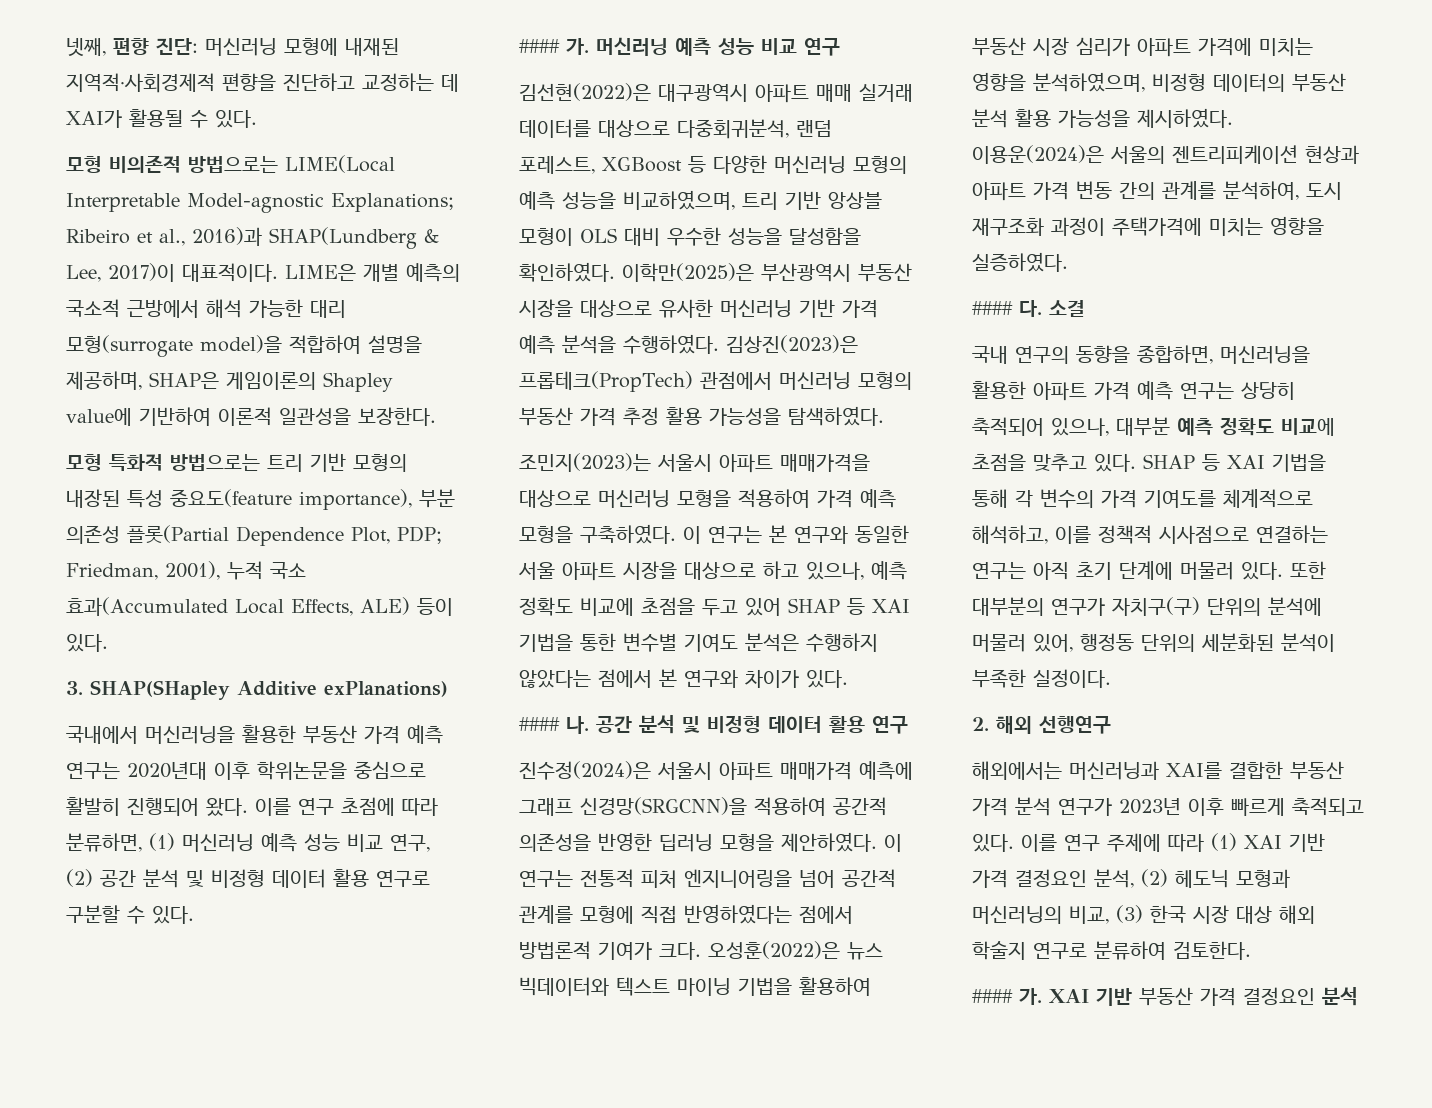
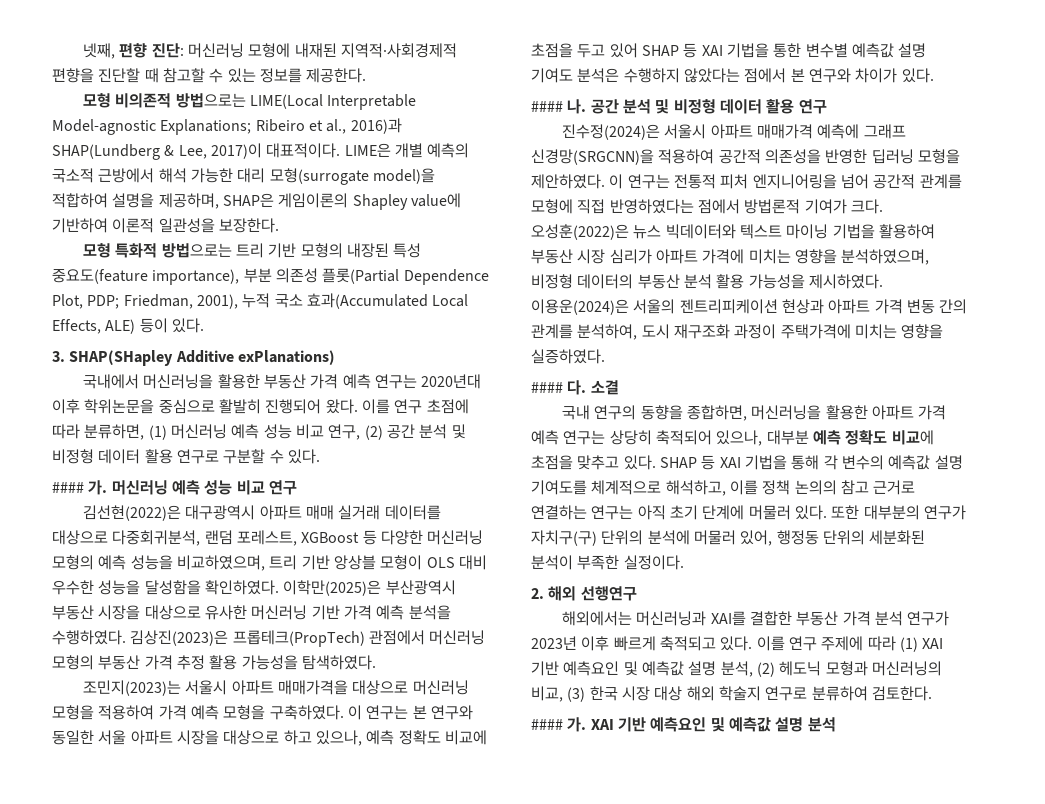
- 넷째, 편향 진단: 머신러닝 모형에 내재된 지역적·사회경제적 편향을 진단하고 교정하는 데 XAI가 활용될 수 있다.
+ 넷째, 편향 진단: 머신러닝 모형에 내재된 지역적·사회경제적 편향을 진단할 때 참고할 수 있는 정보를 제공한다.
- 이 연구는 본 연구와 동일한 서울 아파트 시장을 대상으로 하고 있으나, 예측 정확도 비교에 초점을 두고 있어 SHAP 등 XAI 기법을 통한 변수별 기여도 분석은 수행하지 않았다는 점에서 본 연구와 차이가 있다.
+ 이 연구는 본 연구와 동일한 서울 아파트 시장을 대상으로 하고 있으나, 예측 정확도 비교에 초점을 두고 있어 SHAP 등 XAI 기법을 통한 변수별 예측값 설명 기여도 분석은 수행하지 않았다는 점에서 본 연구와 차이가 있다.
- SHAP 등 XAI 기법을 통해 각 변수의 가격 기여도를 체계적으로 해석하고, 이를 정책적 시사점으로 연결하는 연구는 아직 초기 단계에 머물러 있다.
+ SHAP 등 XAI 기법을 통해 각 변수의 예측값 설명 기여도를 체계적으로 해석하고, 이를 정책 논의의 참고 근거로 연결하는 연구는 아직 초기 단계에 머물러 있다.
- 이를 연구 주제에 따라 (1) XAI 기반 가격 결정요인 분석, (2) 헤도닉 모형과 머신러닝의 비교, (3) 한국 시장 대상 해외 학술지 연구로 분류하여 검토한다.
+ 이를 연구 주제에 따라 (1) XAI 기반 예측요인 및 예측값 설명 분석, (2) 헤도닉 모형과 머신러닝의 비교, (3) 한국 시장 대상 해외 학술지 연구로 분류하여 검토한다.
- XAI 기반 부동산 가격 결정요인 분석
+ XAI 기반 예측요인 및 예측값 설명 분석

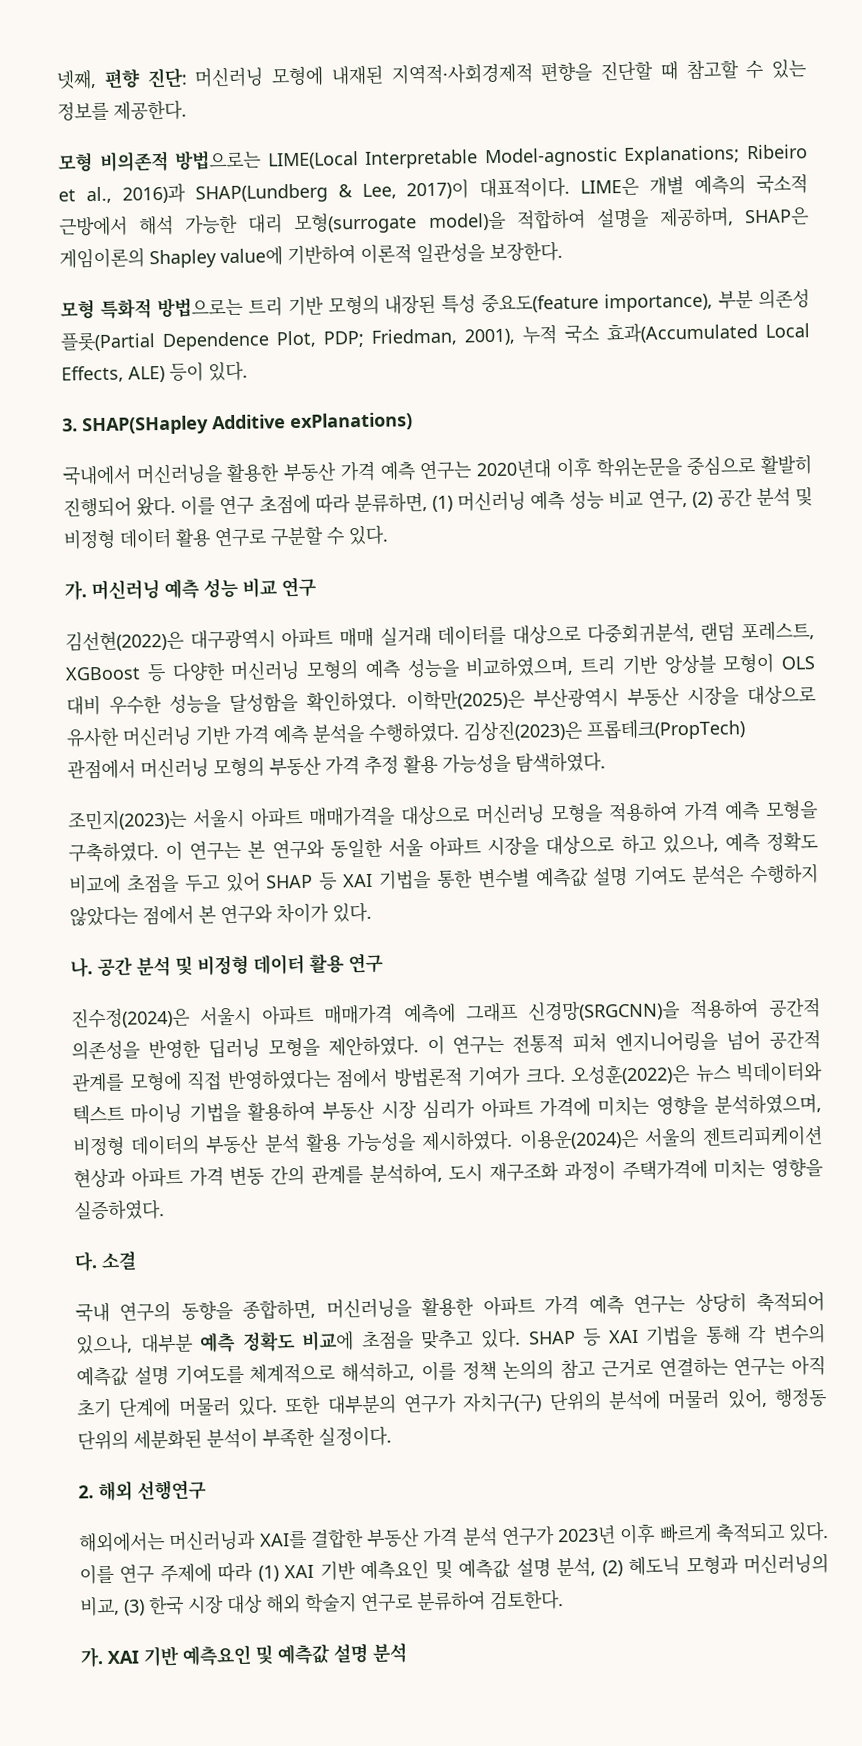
  이를 연구 초점에 따라 분류하면, (1) 머신러닝 예측 성능 비교 연구, (2) 공간 분석 및 비정형 데이터 활용 연구로 구분할 수 있다.
- #### 가.
+ 가.
- #### 나.
+ 나.
- #### 다.
+ 다.
  이를 연구 주제에 따라 (1) XAI 기반 예측요인 및 예측값 설명 분석, (2) 헤도닉 모형과 머신러닝의 비교, (3) 한국 시장 대상 해외 학술지 연구로 분류하여 검토한다.
- #### 가.
+ 가.

